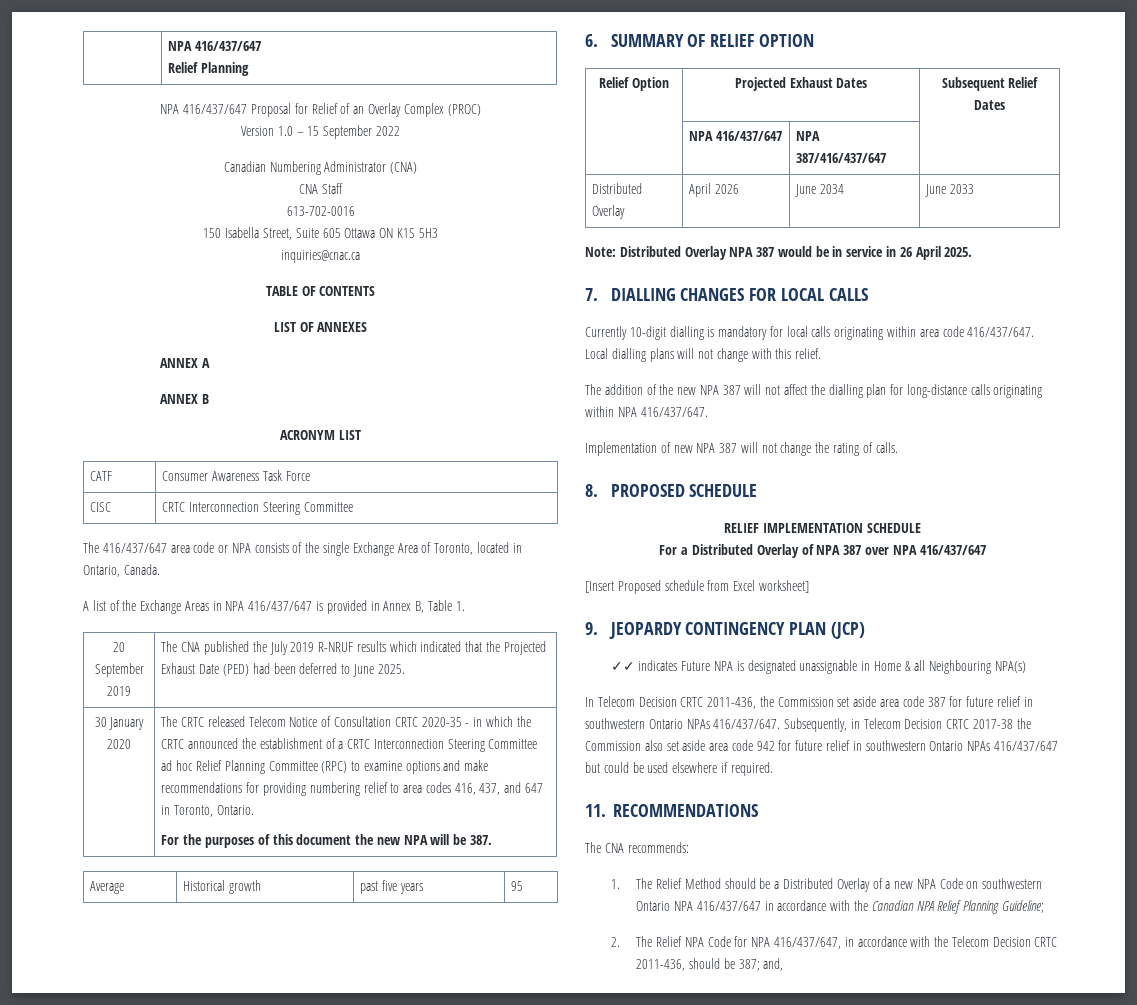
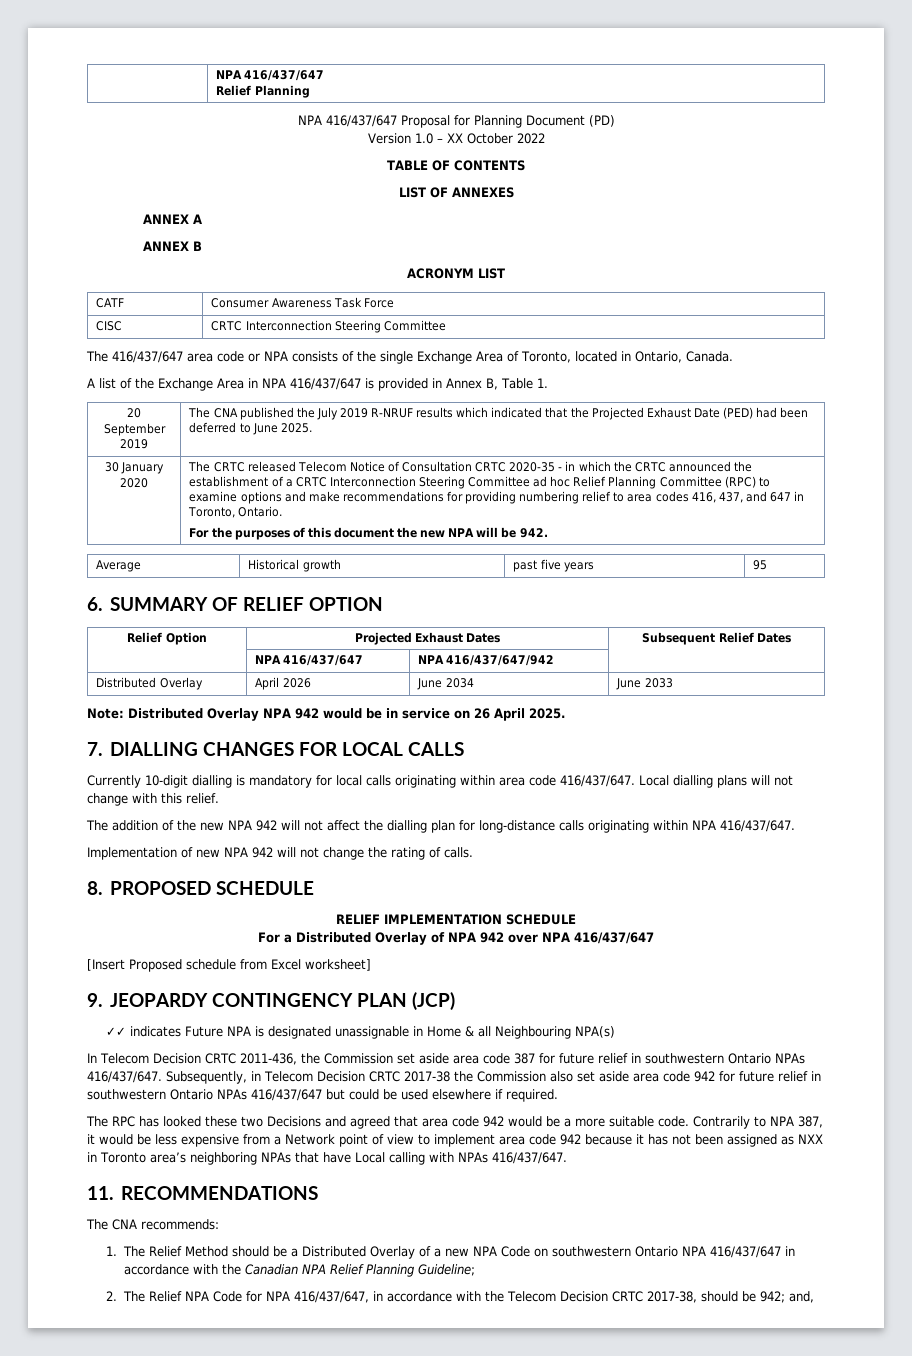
- NPA 416/437/647 Proposal for Relief of an Overlay Complex (PROC)
+ NPA 416/437/647 Proposal for Planning Document (PD)
- Version 1.0 – 15 September 2022
+ Version 1.0 – XX October 2022
- Canadian Numbering Administrator (CNA)
- CNA Staff
- 613-702-0016
- 150 Isabella Street, Suite 605 Ottawa ON K1S 5H3
- inquiries@cnac.ca
- A list of the Exchange Areas in NPA 416/437/647 is provided in Annex B, Table 1.
+ A list of the Exchange Area in NPA 416/437/647 is provided in Annex B, Table 1.
- For the purposes of this document the new NPA will be 387.
+ For the purposes of this document the new NPA will be 942.
- | NPA 416/437/647 | NPA 387/416/437/647 |
+ | NPA 416/437/647 | NPA 416/437/647/942 |
- Note: Distributed Overlay NPA 387 would be in service in 26 April 2025.
+ Note: Distributed Overlay NPA 942 would be in service on 26 April 2025.
- The addition of the new NPA 387 will not affect the dialling plan for long-distance calls originating within NPA 416/437/647.
+ The addition of the new NPA 942 will not affect the dialling plan for long-distance calls originating within NPA 416/437/647.
- Implementation of new NPA 387 will not change the rating of calls.
+ Implementation of new NPA 942 will not change the rating of calls.
- For a Distributed Overlay of NPA 387 over NPA 416/437/647
+ For a Distributed Overlay of NPA 942 over NPA 416/437/647
+ The RPC has looked these two Decisions and agreed that area code 942 would be a more suitable code. Contrarily to NPA 387, it would be less expensive from a Network point of view to implement area code 942 because it has not been assigned as NXX in Toronto area’s neighboring NPAs that have Local calling with NPAs 416/437/647.
- 2. The Relief NPA Code for NPA 416/437/647, in accordance with the Telecom Decision CRTC 2011-436, should be 387; and,
+ 2. The Relief NPA Code for NPA 416/437/647, in accordance with the Telecom Decision CRTC 2017-38, should be 942; and,

